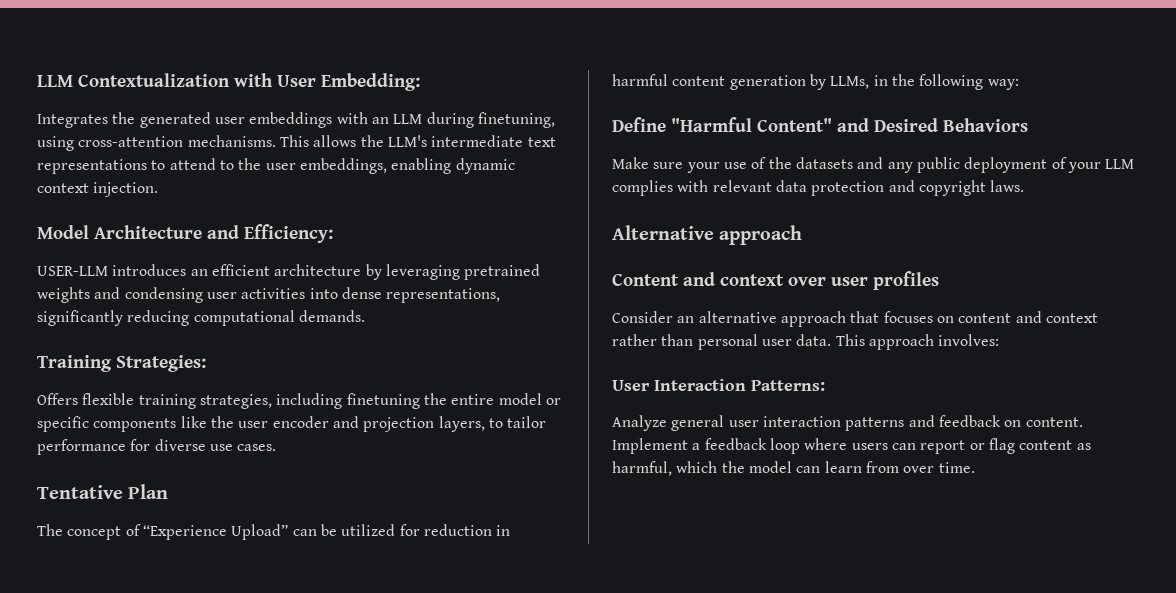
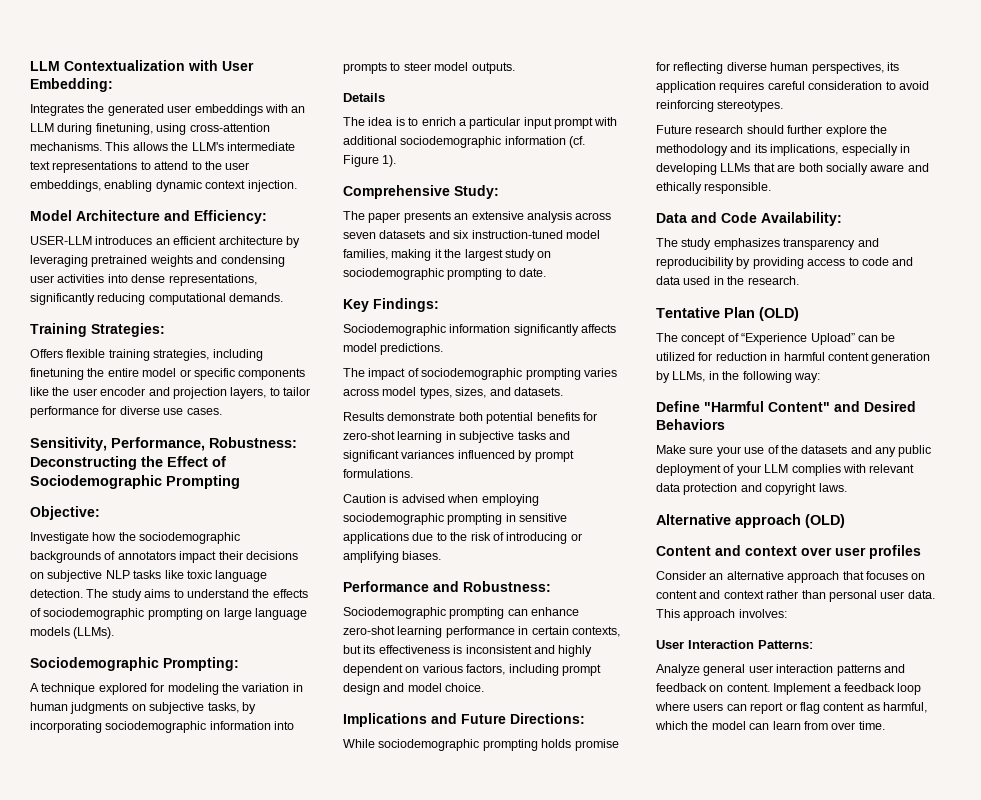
+ Sensitivity, Performance, Robustness: Deconstructing the Effect of Sociodemographic Prompting
+ Objective:
+ Investigate how the sociodemographic backgrounds of annotators impact their decisions on subjective NLP tasks like toxic language detection. The study aims to understand the effects of sociodemographic prompting on large language models (LLMs).
+ Sociodemographic Prompting:
+ A technique explored for modeling the variation in human judgments on subjective tasks, by incorporating sociodemographic information into prompts to steer model outputs.
+ Details
+ The idea is to enrich a particular input prompt with additional sociodemographic information (cf. Figure 1).
+ Comprehensive Study:
+ The paper presents an extensive analysis across seven datasets and six instruction-tuned model families, making it the largest study on sociodemographic prompting to date.
+ Key Findings:
+ Sociodemographic information significantly affects model predictions.
+ The impact of sociodemographic prompting varies across model types, sizes, and datasets.
+ Results demonstrate both potential benefits for zero-shot learning in subjective tasks and significant variances influenced by prompt formulations.
+ Caution is advised when employing sociodemographic prompting in sensitive applications due to the risk of introducing or amplifying biases.
+ Performance and Robustness:
+ Sociodemographic prompting can enhance zero-shot learning performance in certain contexts, but its effectiveness is inconsistent and highly dependent on various factors, including prompt design and model choice.
+ Implications and Future Directions:
+ While sociodemographic prompting holds promise for reflecting diverse human perspectives, its application requires careful consideration to avoid reinforcing stereotypes.
+ Future research should further explore the methodology and its implications, especially in developing LLMs that are both socially aware and ethically responsible.
+ Data and Code Availability:
+ The study emphasizes transparency and reproducibility by providing access to code and data used in the research.
- Tentative Plan
+ Tentative Plan (OLD)
- Alternative approach
+ Alternative approach (OLD)

